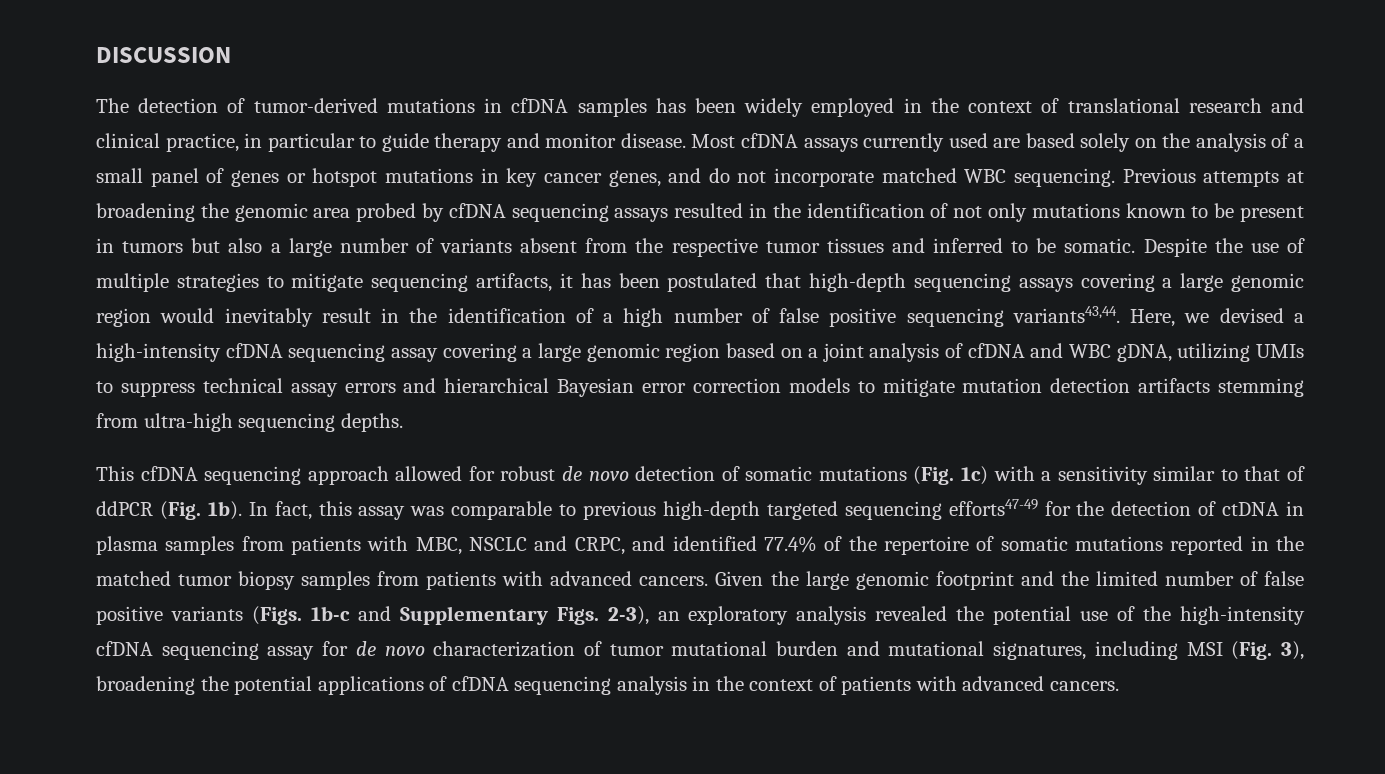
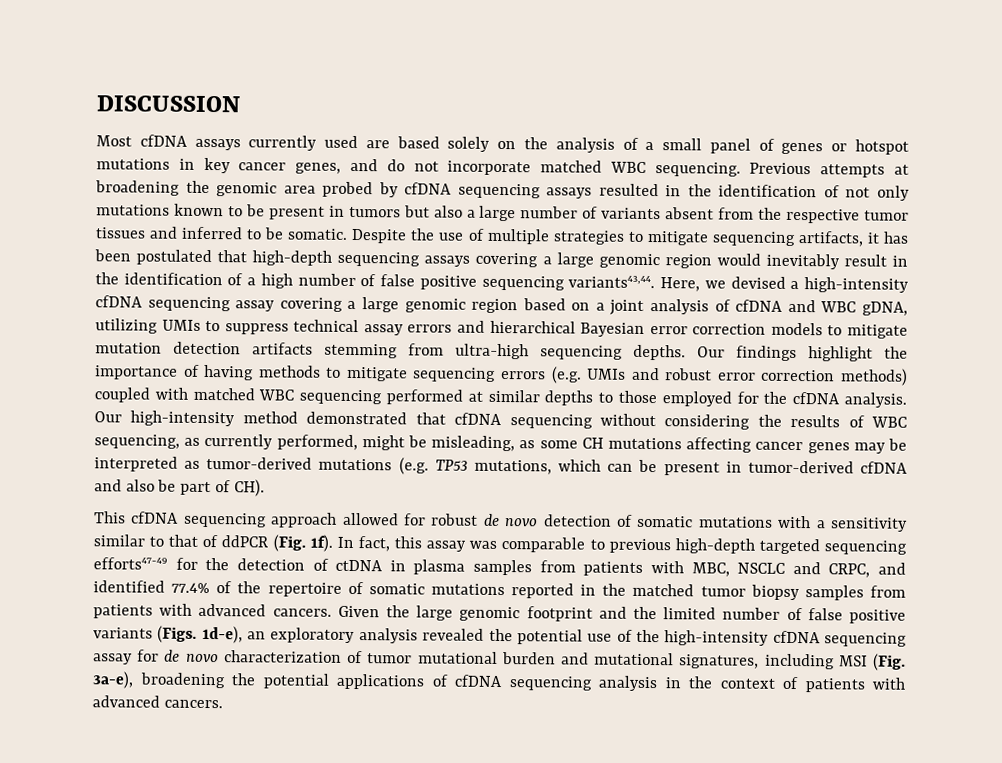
- The detection of tumor-derived mutations in cfDNA samples has been widely employed in the context of translational research and clinical practice, in particular to guide therapy and monitor disease.
+ Our findings highlight the importance of having methods to mitigate sequencing errors (e.g. UMIs and robust error correction methods) coupled with matched WBC sequencing performed at similar depths to those employed for the cfDNA analysis. Our high-intensity method demonstrated that cfDNA sequencing without considering the results of WBC sequencing, as currently performed, might be misleading, as some CH mutations affecting cancer genes may be interpreted as tumor-derived mutations (e.g. TP53 mutations, which can be present in tumor-derived cfDNA and also be part of CH).
- This cfDNA sequencing approach allowed for robust de novo detection of somatic mutations (Fig. 1c) with a sensitivity similar to that of ddPCR (Fig. 1b).
+ This cfDNA sequencing approach allowed for robust de novo detection of somatic mutations with a sensitivity similar to that of ddPCR (Fig. 1f).
- Given the large genomic footprint and the limited number of false positive variants (Figs. 1b-c and Supplementary Figs. 2-3), an exploratory analysis revealed the potential use of the high-intensity cfDNA sequencing assay for de novo characterization of tumor mutational burden and mutational signatures, including MSI (Fig. 3), broadening the potential applications of cfDNA sequencing analysis in the context of patients with advanced cancers.
+ Given the large genomic footprint and the limited number of false positive variants (Figs. 1d-e), an exploratory analysis revealed the potential use of the high-intensity cfDNA sequencing assay for de novo characterization of tumor mutational burden and mutational signatures, including MSI (Fig. 3a-e), broadening the potential applications of cfDNA sequencing analysis in the context of patients with advanced cancers.

